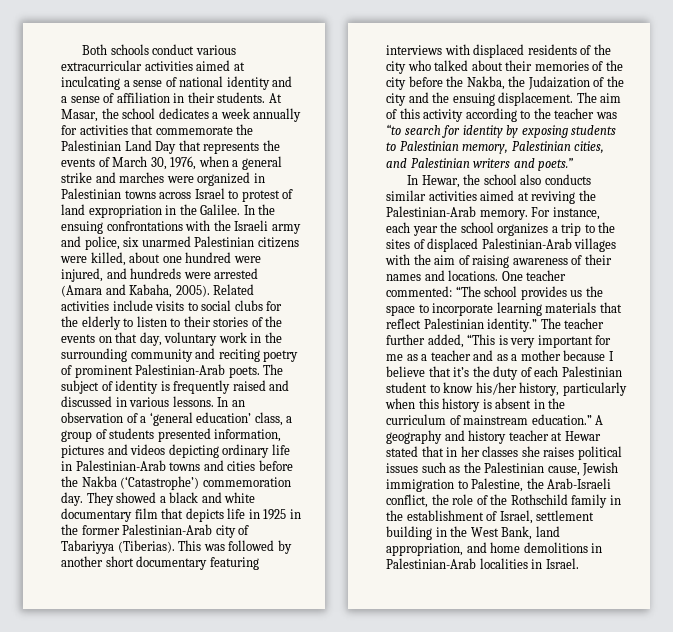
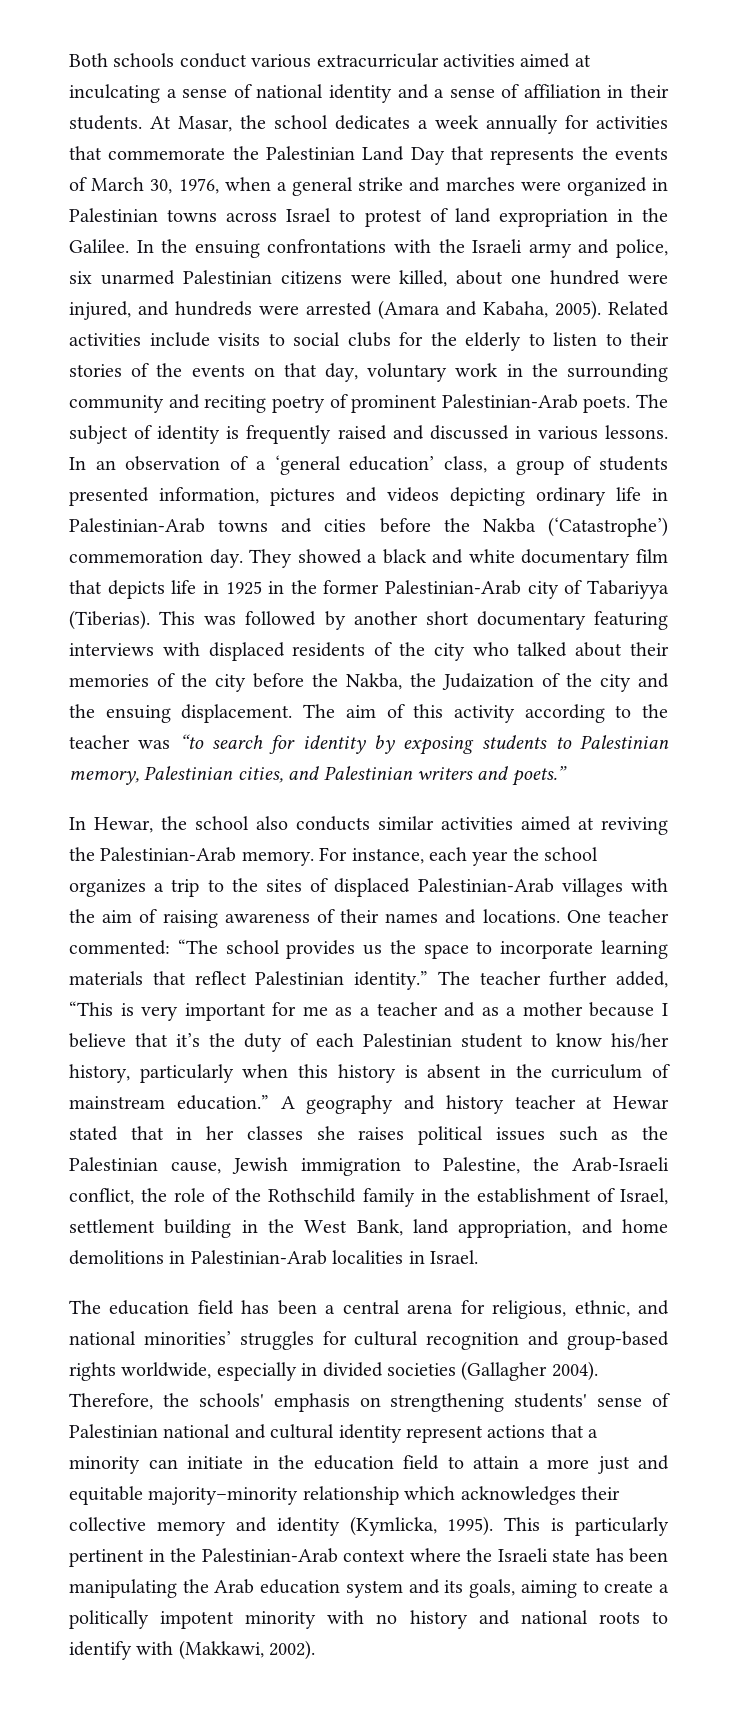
+ The education field has been a central arena for religious, ethnic, and national minorities’ struggles for cultural recognition and group-based rights worldwide, especially in divided societies (Gallagher 2004). Therefore, the schools' emphasis on strengthening students' sense of Palestinian national and cultural identity represent actions that a minority can initiate in the education field to attain a more just and equitable majority–minority relationship which acknowledges their collective memory and identity (Kymlicka, 1995). This is particularly pertinent in the Palestinian-Arab context where the Israeli state has been manipulating the Arab education system and its goals, aiming to create a politically impotent minority with no history and national roots to identify with (Makkawi, 2002).

